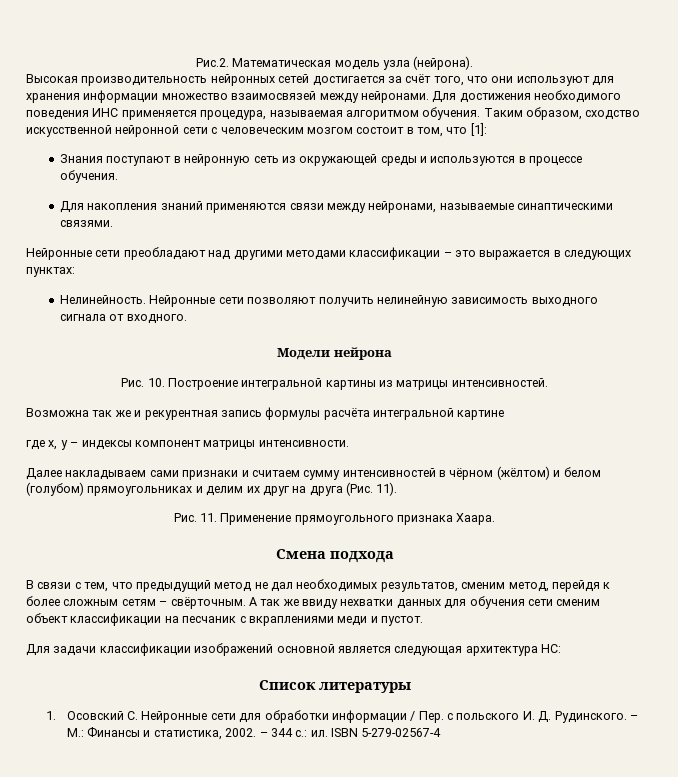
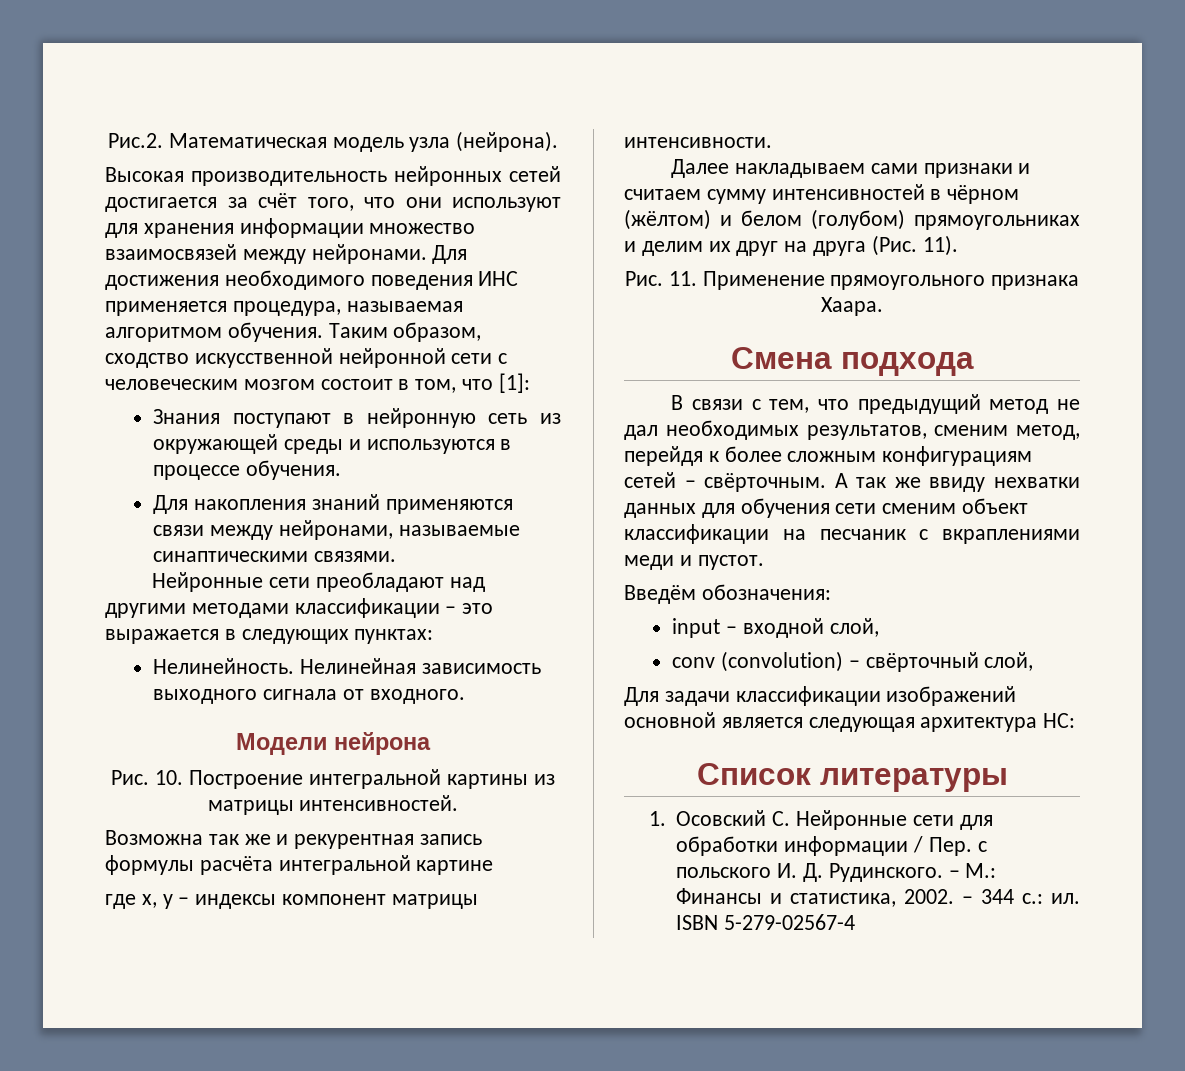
- Нейронные сети позволяют получить нелинейную зависимость выходного сигнала от входного.
+ Нелинейная зависимость выходного сигнала от входного.
- В связи с тем, что предыдущий метод не дал необходимых результатов, сменим метод, перейдя к более сложным сетям – свёрточным.
+ В связи с тем, что предыдущий метод не дал необходимых результатов, сменим метод, перейдя к более сложным конфигурациям сетей – свёрточным.
+ Введём обозначения:
+ input – входной слой,
+ conv (convolution) – свёрточный слой,

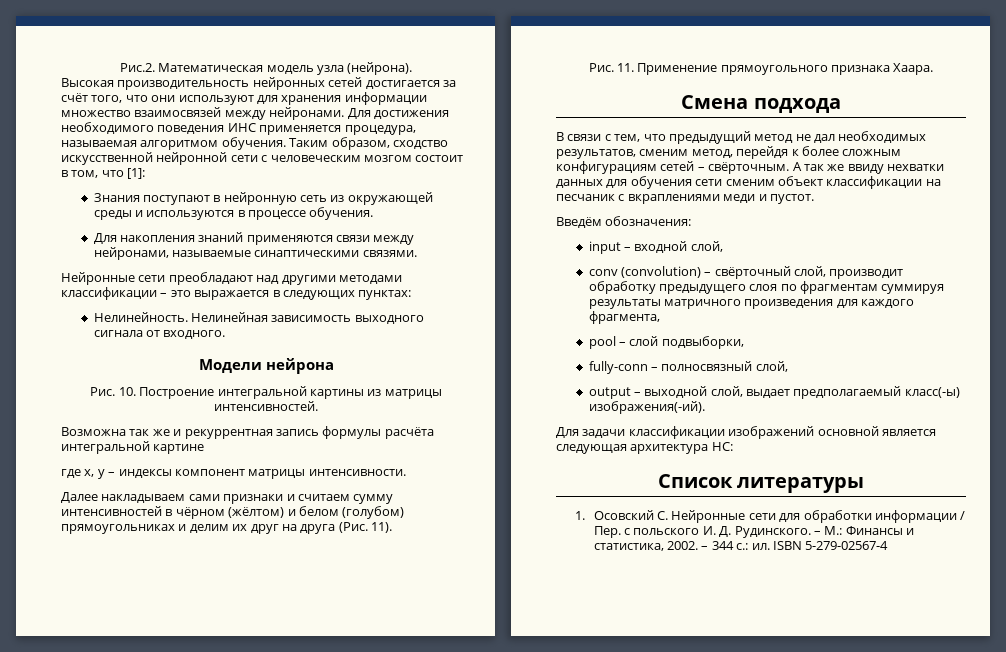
- Возможна так же и рекурентная запись формулы расчёта интегральной картине
+ Возможна так же и рекуррентная запись формулы расчёта интегральной картине
- conv (convolution) – свёрточный слой,
+ conv (convolution) – свёрточный слой, производит обработку предыдущего слоя по фрагментам суммируя результаты матричного произведения для каждого фрагмента,
+ pool – слой подвыборки,
+ fully-conn – полносвязный слой,
+ output – выходной слой, выдает предполагаемый класс(-ы) изображения(-ий).

